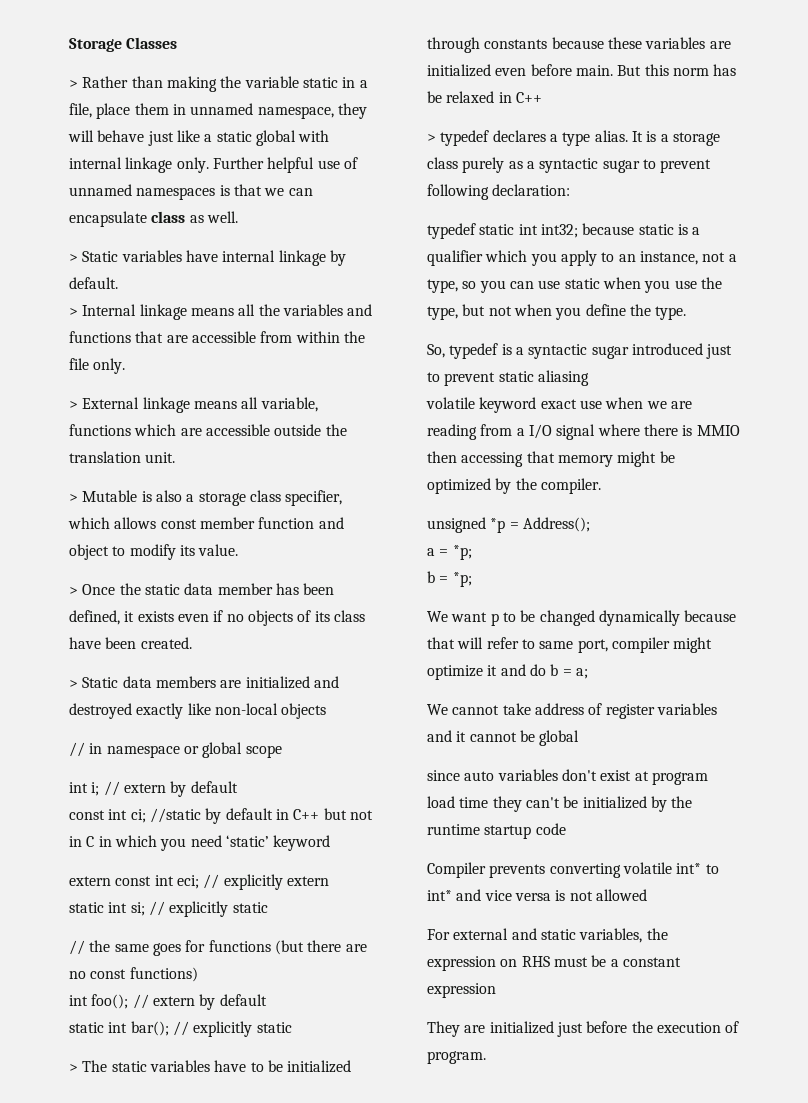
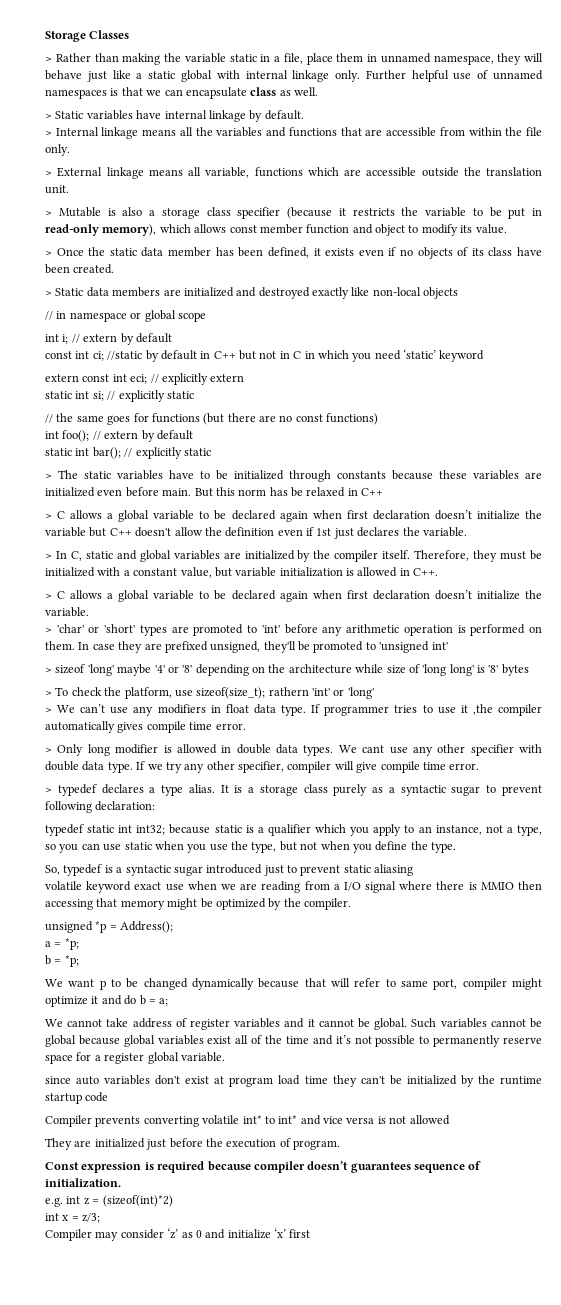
- > Mutable is also a storage class specifier, which allows const member function and object to modify its value.
+ > Mutable is also a storage class specifier (because it restricts the variable to be put in read-only memory), which allows const member function and object to modify its value.
+ > C allows a global variable to be declared again when first declaration doesn’t initialize the variable but C++ doesn't allow the definition even if 1st just declares the variable.
+ > In C, static and global variables are initialized by the compiler itself. Therefore, they must be initialized with a constant value, but variable initialization is allowed in C++.
+ > C allows a global variable to be declared again when first declaration doesn’t initialize the variable.
+ > 'char' or 'short' types are promoted to 'int' before any arithmetic operation is performed on them. In case they are prefixed unsigned, they'll be promoted to 'unsigned int'
+ > sizeof 'long' maybe '4' or '8' depending on the architecture while size of 'long long' is '8' bytes
+ > To check the platform, use sizeof(size_t); rathern 'int' or 'long'
+ > We can’t use any modifiers in float data type. If programmer tries to use it ,the compiler automatically gives compile time error.
+ > Only long modifier is allowed in double data types. We cant use any other specifier with double data type. If we try any other specifier, compiler will give compile time error.
- We cannot take address of register variables and it cannot be global
+ We cannot take address of register variables and it cannot be global. Such variables cannot be global because global variables exist all of the time and it’s not possible to permanently reserve space for a register global variable.
- For external and static variables, the expression on RHS must be a constant expression
+ Const expression is required because compiler doesn’t guarantees sequence of initialization.
+ e.g. int z = (sizeof(int)*2)
+ int x = z/3;
+ Compiler may consider ‘z’ as 0 and initialize ‘x’ first

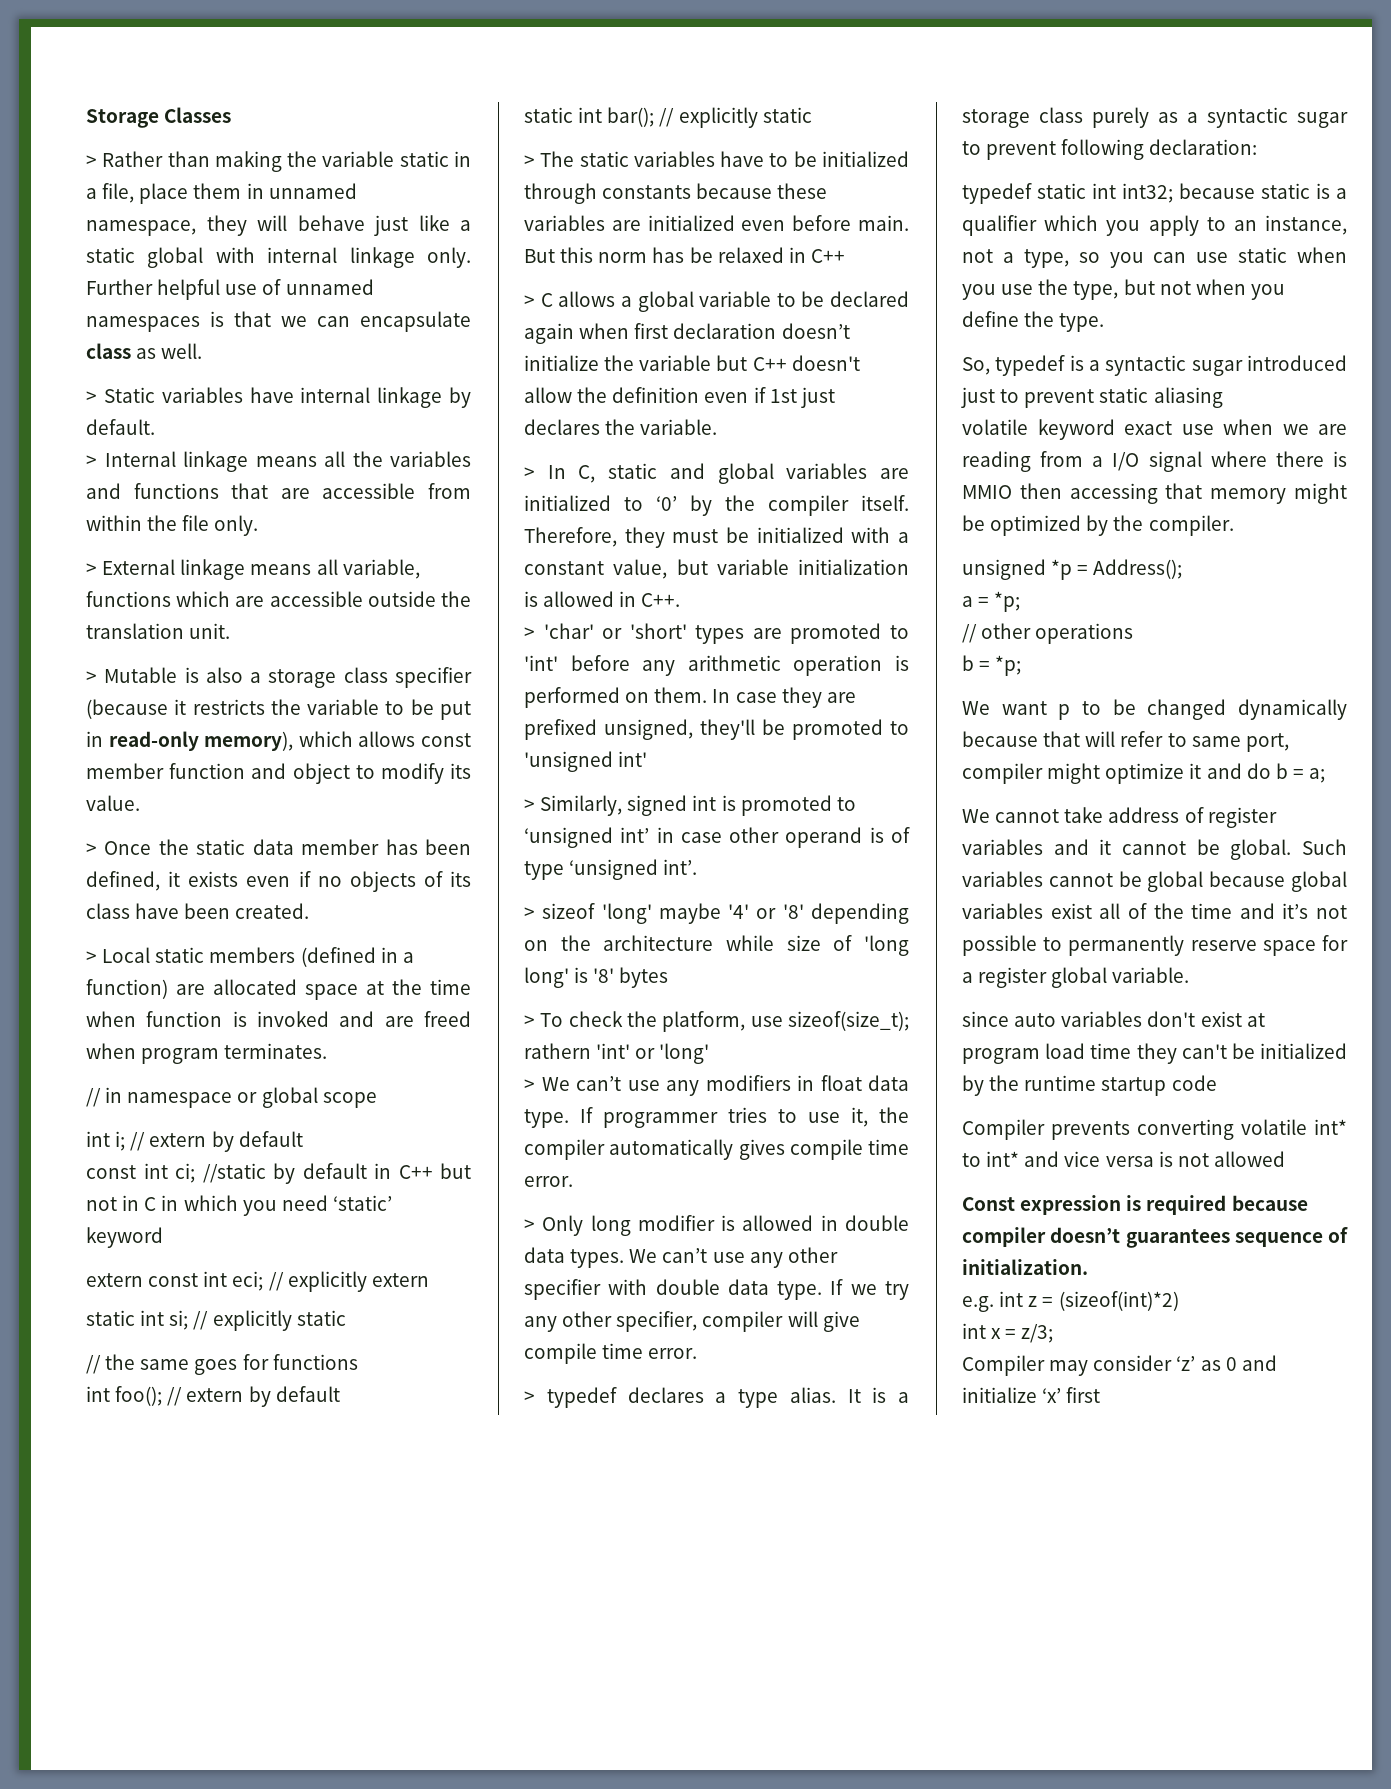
- > Static data members are initialized and destroyed exactly like non-local objects
+ > Local static members (defined in a function) are allocated space at the time when function is invoked and are freed when program terminates.
- // the same goes for functions (but there are no const functions)
+ // the same goes for functions
- > In C, static and global variables are initialized by the compiler itself.
+ > In C, static and global variables are initialized to ‘0’ by the compiler itself.
- > C allows a global variable to be declared again when first declaration doesn’t initialize the variable.
+ > Similarly, signed int is promoted to ‘unsigned int’ in case other operand is of type ‘unsigned int’.
- If programmer tries to use it ,the compiler automatically gives compile time error.
+ If programmer tries to use it, the compiler automatically gives compile time error.
- We cant use any other specifier with double data type.
+ We can’t use any other specifier with double data type.
+ // other operations
- They are initialized just before the execution of program.

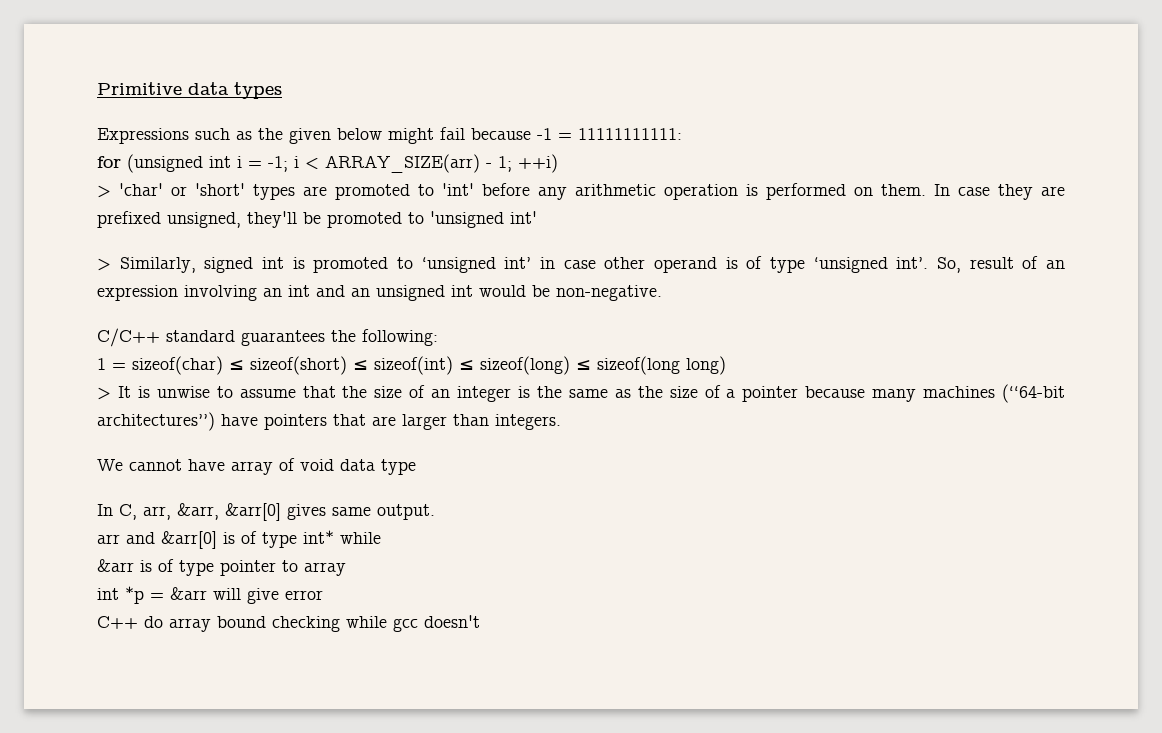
- Storage Classes
- > Rather than making the variable static in a file, place them in unnamed namespace, they will behave just like a static global with internal linkage only. Further helpful use of unnamed namespaces is that we can encapsulate class as well.
- > Static variables have internal linkage by default.
- > Internal linkage means all the variables and functions that are accessible from within the file only.
- > External linkage means all variable, functions which are accessible outside the translation unit.
- > Mutable is also a storage class specifier (because it restricts the variable to be put in read-only memory), which allows const member function and object to modify its value.
- > Once the static data member has been defined, it exists even if no objects of its class have been created.
- > Local static members (defined in a function) are allocated space at the time when function is invoked and are freed when program terminates.
- // in namespace or global scope
- int i; // extern by default
- const int ci; //static by default in C++ but not in C in which you need ‘static’ keyword
- extern const int eci; // explicitly extern
- static int si; // explicitly static
- // the same goes for functions
- int foo(); // extern by default
- static int bar(); // explicitly static
- > The static variables have to be initialized through constants because these variables are initialized even before main. But this norm has be relaxed in C++
- > C allows a global variable to be declared again when first declaration doesn’t initialize the variable but C++ doesn't allow the definition even if 1st just declares the variable.
- > In C, static and global variables are initialized to ‘0’ by the compiler itself. Therefore, they must be initialized with a constant value, but variable initialization is allowed in C++.
+ Primitive data types
+ Expressions such as the given below might fail because -1 = 11111111111:
+ for (unsigned int i = -1; i < ARRAY_SIZE(arr) - 1; ++i)
- > Similarly, signed int is promoted to ‘unsigned int’ in case other operand is of type ‘unsigned int’.
- > sizeof 'long' maybe '4' or '8' depending on the architecture while size of 'long long' is '8' bytes
- > To check the platform, use sizeof(size_t); rathern 'int' or 'long'
- > We can’t use any modifiers in float data type. If programmer tries to use it, the compiler automatically gives compile time error.
- > Only long modifier is allowed in double data types. We can’t use any other specifier with double data type. If we try any other specifier, compiler will give compile time error.
- > typedef declares a type alias. It is a storage class purely as a syntactic sugar to prevent following declaration:
- typedef static int int32; because static is a qualifier which you apply to an instance, not a type, so you can use static when you use the type, but not when you define the type.
- So, typedef is a syntactic sugar introduced just to prevent static aliasing
- volatile keyword exact use when we are reading from a I/O signal where there is MMIO then accessing that memory might be optimized by the compiler.
- unsigned *p = Address();
- a = *p;
- // other operations
- b = *p;
- We want p to be changed dynamically because that will refer to same port, compiler might optimize it and do b = a;
- We cannot take address of register variables and it cannot be global. Such variables cannot be global because global variables exist all of the time and it’s not possible to permanently reserve space for a register global variable.
- since auto variables don't exist at program load time they can't be initialized by the runtime startup code
- Compiler prevents converting volatile int* to int* and vice versa is not allowed
- Const expression is required because compiler doesn’t guarantees sequence of initialization.
- e.g. int z = (sizeof(int)*2)
- int x = z/3;
- Compiler may consider ‘z’ as 0 and initialize ‘x’ first
+ > Similarly, signed int is promoted to ‘unsigned int’ in case other operand is of type ‘unsigned int’. So, result of an expression involving an int and an unsigned int would be non-negative.
+ C/C++ standard guarantees the following:
+ 1 = sizeof(char) ≤ sizeof(short) ≤ sizeof(int) ≤ sizeof(long) ≤ sizeof(long long)
+ > It is unwise to assume that the size of an integer is the same as the size of a pointer because many machines (‘‘64-bit architectures’’) have pointers that are larger than integers.
+ We cannot have array of void data type
+ In C, arr, &arr, &arr[0] gives same output.
+ arr and &arr[0] is of type int* while
+ &arr is of type pointer to array
+ int *p = &arr will give error
+ C++ do array bound checking while gcc doesn't

